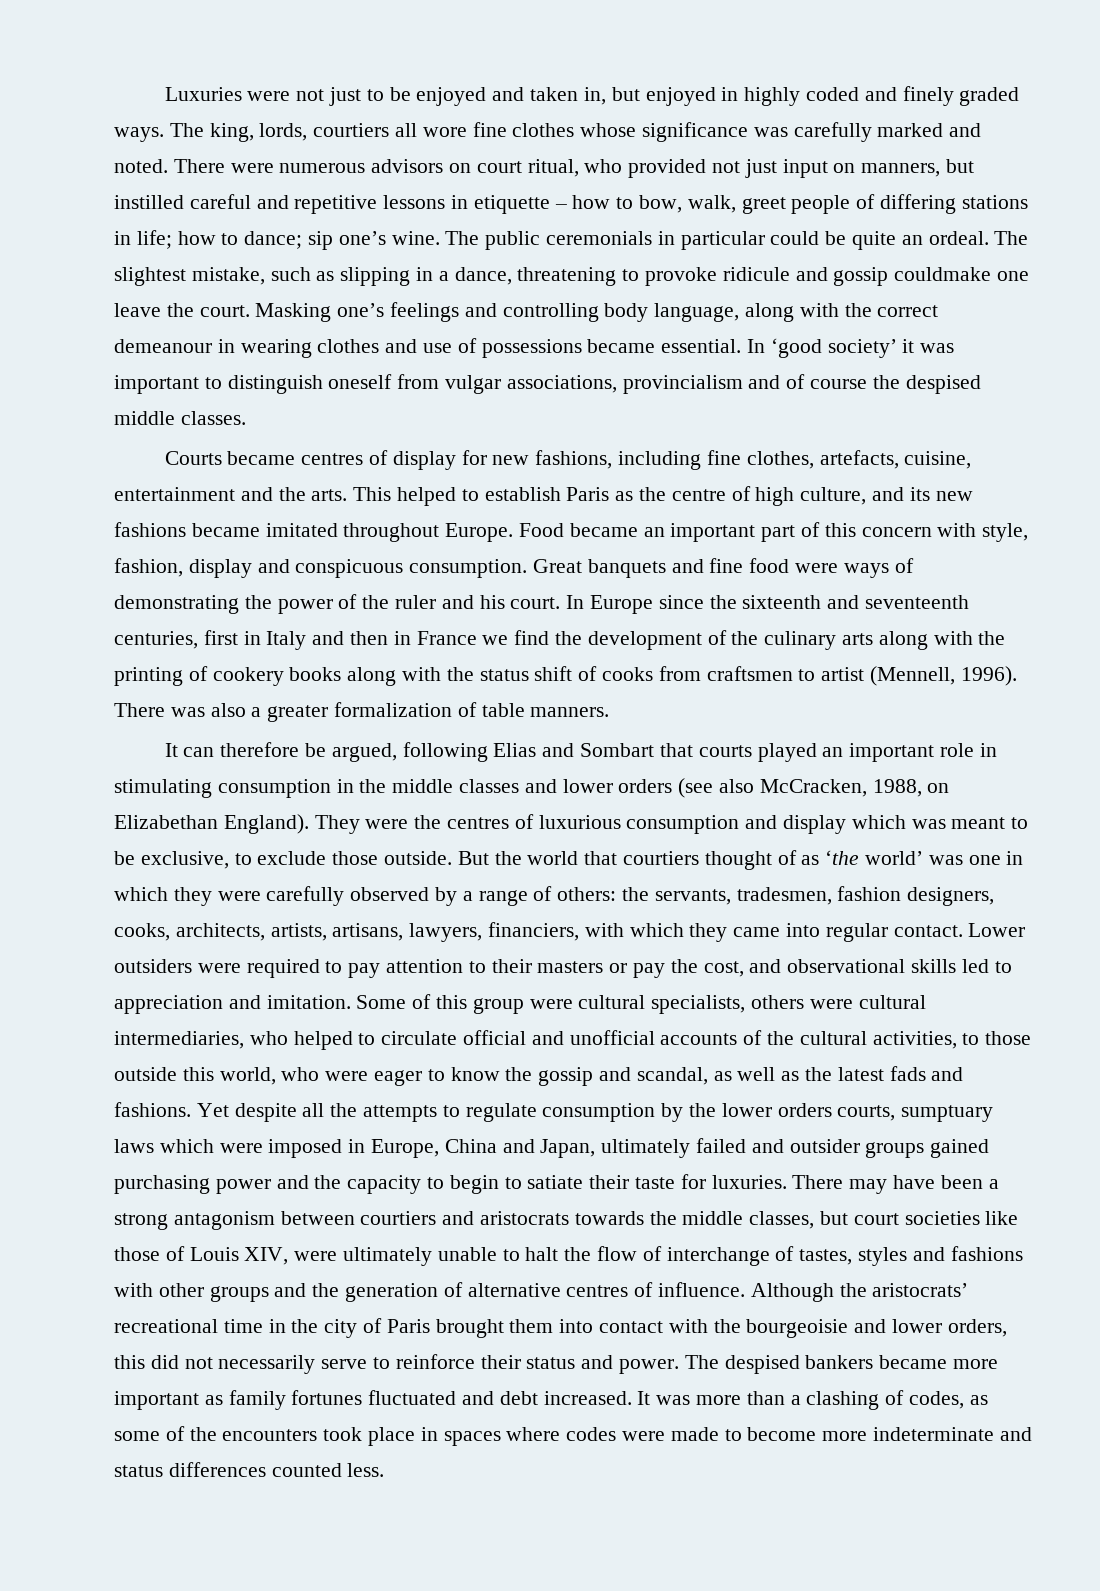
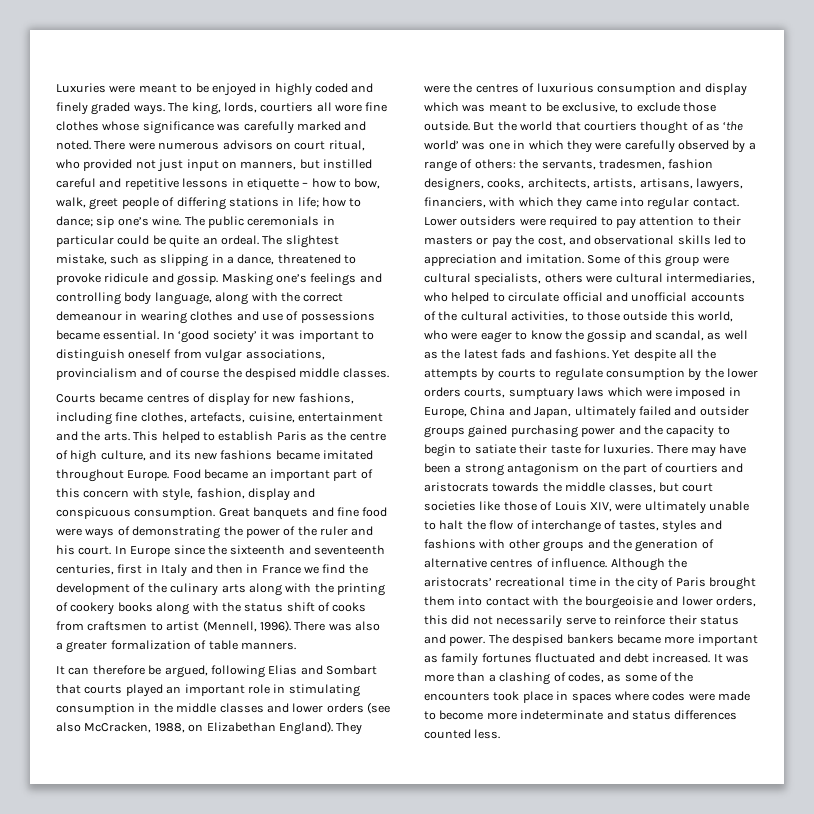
- Luxuries were not just to be enjoyed and taken in, but enjoyed in highly coded and finely graded ways.
+ Luxuries were meant to be enjoyed in highly coded and finely graded ways.
- The slightest mistake, such as slipping in a dance, threatening to provoke ridicule and gossip couldmake one leave the court.
+ The slightest mistake, such as slipping in a dance, threatened to provoke ridicule and gossip.
- Yet despite all the attempts to regulate consumption by the lower orders courts, sumptuary laws which were imposed in Europe, China and Japan, ultimately failed and outsider groups gained purchasing power and the capacity to begin to satiate their taste for luxuries.
+ Yet despite all the attempts by courts to regulate consumption by the lower orders courts, sumptuary laws which were imposed in Europe, China and Japan, ultimately failed and outsider groups gained purchasing power and the capacity to begin to satiate their taste for luxuries.
- There may have been a strong antagonism between courtiers and aristocrats towards the middle classes, but court societies like those of Louis XIV, were ultimately unable to halt the flow of interchange of tastes, styles and fashions with other groups and the generation of alternative centres of influence.
+ There may have been a strong antagonism on the part of courtiers and aristocrats towards the middle classes, but court societies like those of Louis XIV, were ultimately unable to halt the flow of interchange of tastes, styles and fashions with other groups and the generation of alternative centres of influence.

